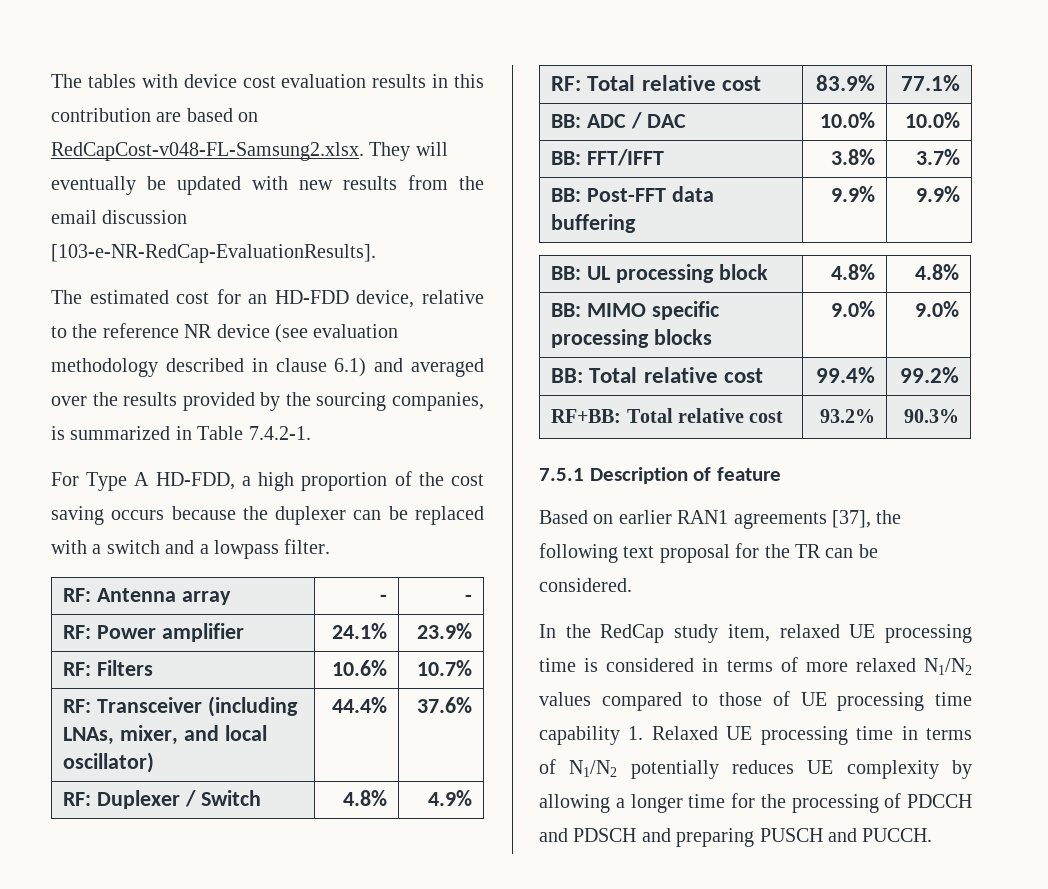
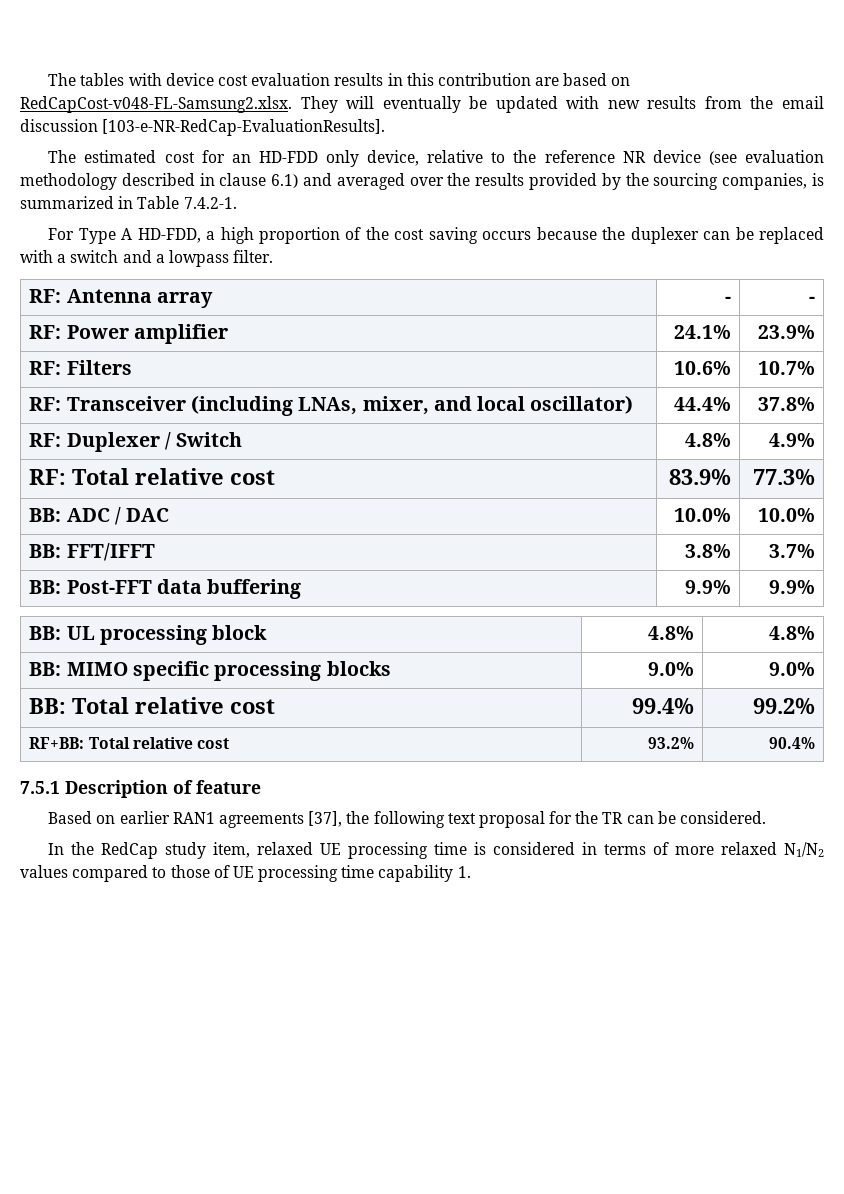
- The estimated cost for an HD-FDD device, relative to the reference NR device (see evaluation methodology described in clause 6.1) and averaged over the results provided by the sourcing companies, is summarized in Table 7.4.2-1.
+ The estimated cost for an HD-FDD only device, relative to the reference NR device (see evaluation methodology described in clause 6.1) and averaged over the results provided by the sourcing companies, is summarized in Table 7.4.2-1.
- RF: Transceiver (including LNAs, mixer, and local oscillator) | 44.4% | 37.6%
+ RF: Transceiver (including LNAs, mixer, and local oscillator) | 44.4% | 37.8%
- RF: Total relative cost | 83.9% | 77.1%
+ RF: Total relative cost | 83.9% | 77.3%
- RF+BB: Total relative cost | 93.2% | 90.3%
+ RF+BB: Total relative cost | 93.2% | 90.4%
- In the RedCap study item, relaxed UE processing time is considered in terms of more relaxed N1/N2 values compared to those of UE processing time capability 1. Relaxed UE processing time in terms of N1/N2 potentially reduces UE complexity by allowing a longer time for the processing of PDCCH and PDSCH and preparing PUSCH and PUCCH.
+ In the RedCap study item, relaxed UE processing time is considered in terms of more relaxed N1/N2 values compared to those of UE processing time capability 1.

